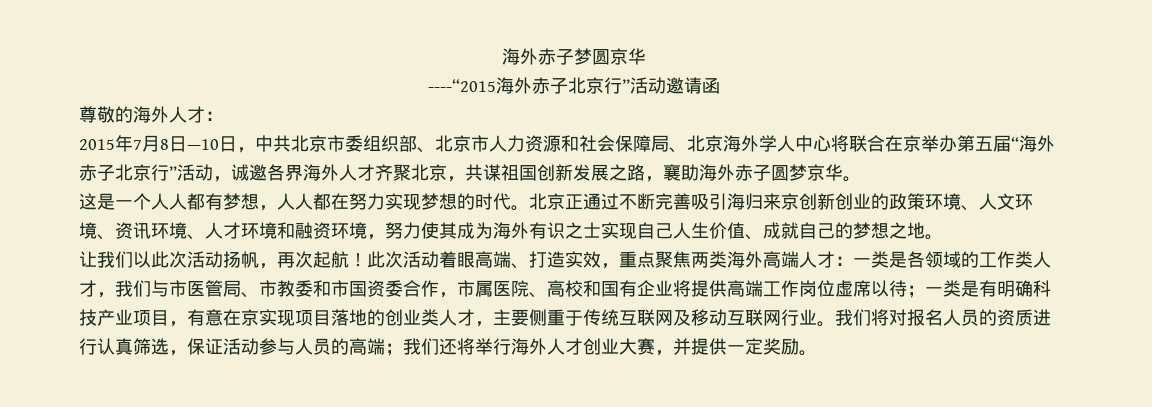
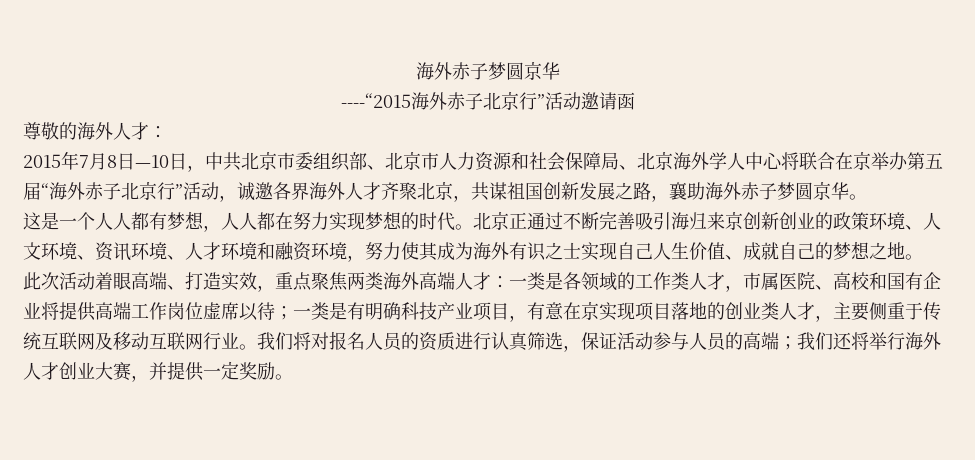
- 2015年7月8日—10日，中共北京市委组织部、北京市人力资源和社会保障局、北京海外学人中心将联合在京举办第五届“海外赤子北京行”活动，诚邀各界海外人才齐聚北京，共谋祖国创新发展之路，襄助海外赤子圆梦京华。
+ 2015年7月8日—10日，中共北京市委组织部、北京市人力资源和社会保障局、北京海外学人中心将联合在京举办第五届“海外赤子北京行”活动，诚邀各界海外人才齐聚北京，共谋祖国创新发展之路，襄助海外赤子梦圆京华。
- 让我们以此次活动扬帆，再次起航！此次活动着眼高端、打造实效，重点聚焦两类海外高端人才：一类是各领域的工作类人才，我们与市医管局、市教委和市国资委合作，市属医院、高校和国有企业将提供高端工作岗位虚席以待；一类是有明确科技产业项目，有意在京实现项目落地的创业类人才，主要侧重于传统互联网及移动互联网行业。
+ 此次活动着眼高端、打造实效，重点聚焦两类海外高端人才：一类是各领域的工作类人才，市属医院、高校和国有企业将提供高端工作岗位虚席以待；一类是有明确科技产业项目，有意在京实现项目落地的创业类人才，主要侧重于传统互联网及移动互联网行业。

